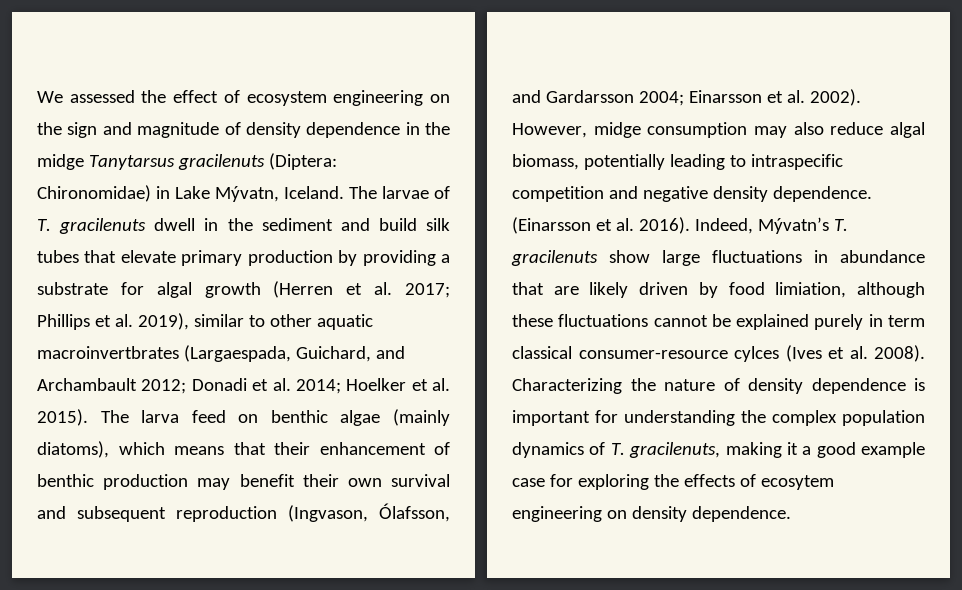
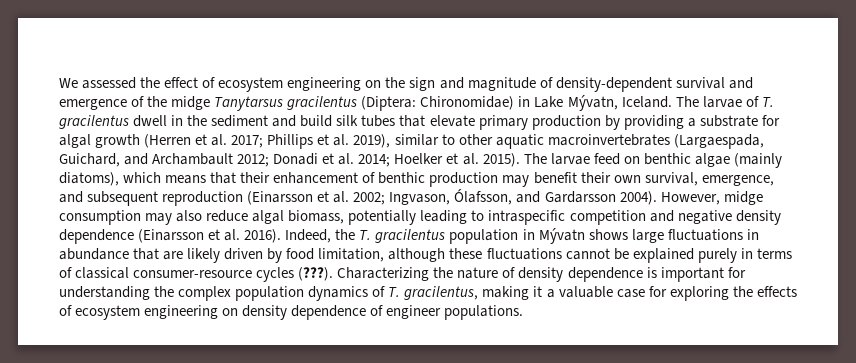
- We assessed the effect of ecosystem engineering on the sign and magnitude of density dependence in the midge Tanytarsus gracilenuts (Diptera: Chironomidae) in Lake Mývatn, Iceland.
+ We assessed the effect of ecosystem engineering on the sign and magnitude of density-dependent survival and emergence of the midge Tanytarsus gracilentus (Diptera: Chironomidae) in Lake Mývatn, Iceland.
- The larvae of T. gracilenuts dwell in the sediment and build silk tubes that elevate primary production by providing a substrate for algal growth (Herren et al. 2017; Phillips et al. 2019), similar to other aquatic macroinvertbrates (Largaespada, Guichard, and Archambault 2012; Donadi et al. 2014; Hoelker et al. 2015).
+ The larvae of T. gracilentus dwell in the sediment and build silk tubes that elevate primary production by providing a substrate for algal growth (Herren et al. 2017; Phillips et al. 2019), similar to other aquatic macroinvertebrates (Largaespada, Guichard, and Archambault 2012; Donadi et al. 2014; Hoelker et al. 2015).
- The larva feed on benthic algae (mainly diatoms), which means that their enhancement of benthic production may benefit their own survival and subsequent reproduction (Ingvason, Ólafsson, and Gardarsson 2004; Einarsson et al. 2002).
+ The larvae feed on benthic algae (mainly diatoms), which means that their enhancement of benthic production may benefit their own survival, emergence, and subsequent reproduction (Einarsson et al. 2002; Ingvason, Ólafsson, and Gardarsson 2004).
- However, midge consumption may also reduce algal biomass, potentially leading to intraspecific competition and negative density dependence. (Einarsson et al. 2016).
+ However, midge consumption may also reduce algal biomass, potentially leading to intraspecific competition and negative density dependence (Einarsson et al. 2016).
- Indeed, Mývatn’s T. gracilenuts show large fluctuations in abundance that are likely driven by food limiation, although these fluctuations cannot be explained purely in term classical consumer-resource cylces (Ives et al. 2008).
+ Indeed, the T. gracilentus population in Mývatn shows large fluctuations in abundance that are likely driven by food limitation, although these fluctuations cannot be explained purely in terms of classical consumer-resource cycles (???).
- Characterizing the nature of density dependence is important for understanding the complex population dynamics of T. gracilenuts, making it a good example case for exploring the effects of ecosytem engineering on density dependence.
+ Characterizing the nature of density dependence is important for understanding the complex population dynamics of T. gracilentus, making it a valuable case for exploring the effects of ecosystem engineering on density dependence of engineer populations.

